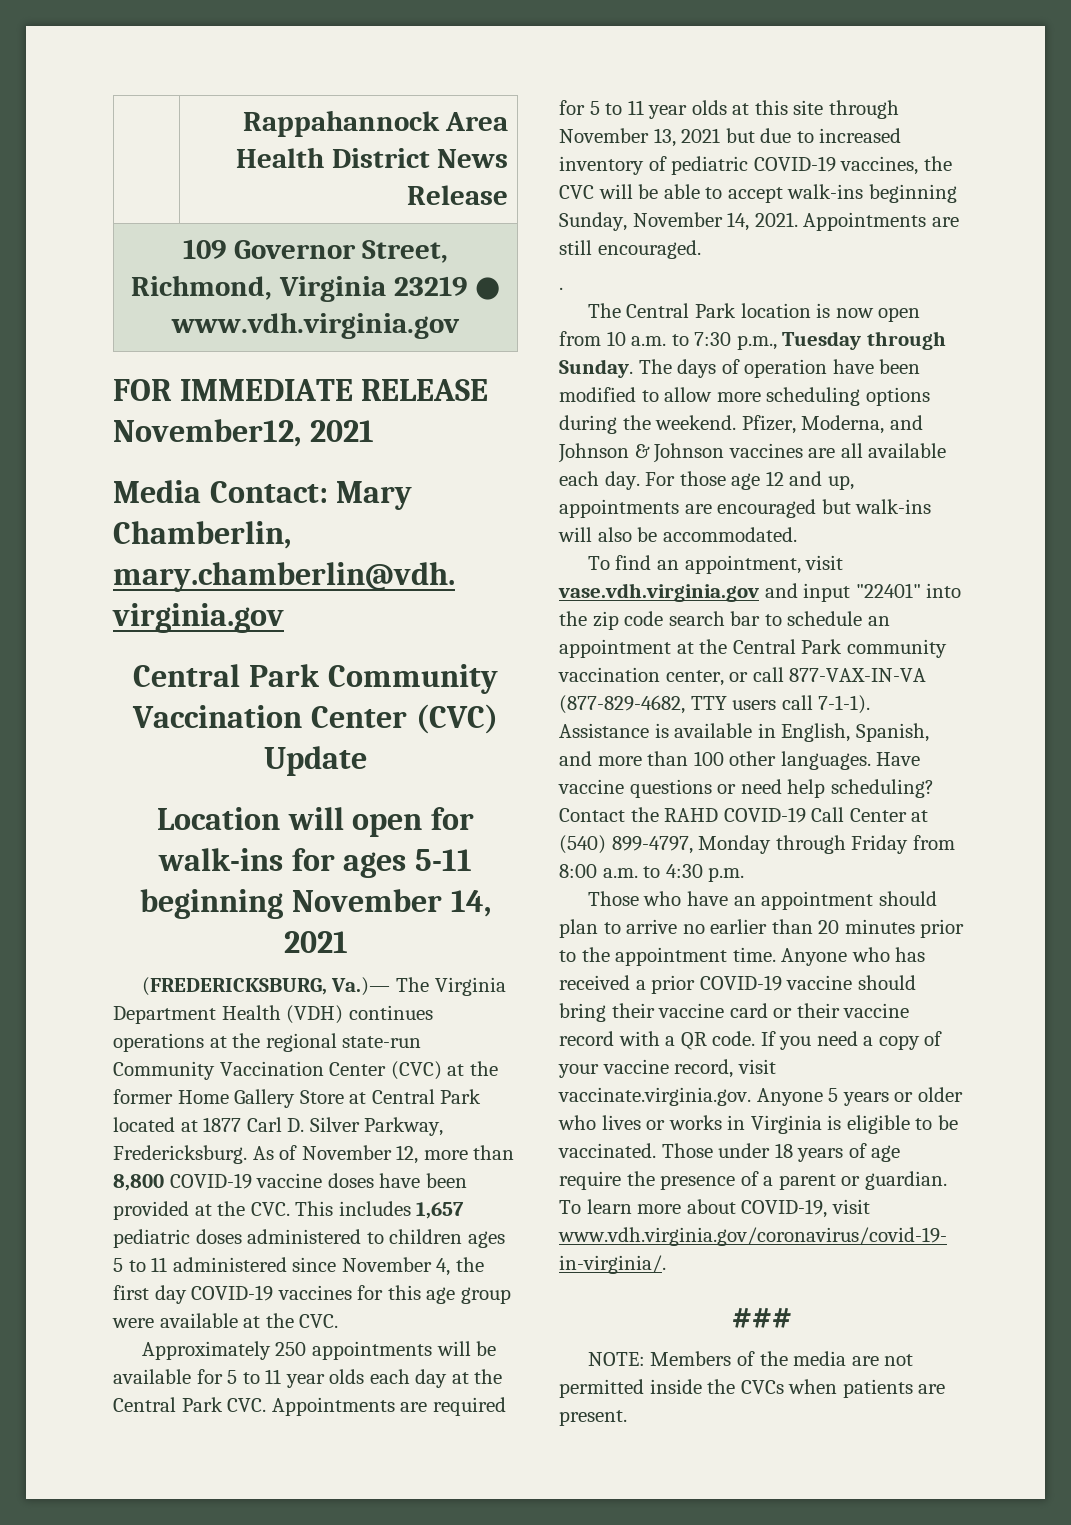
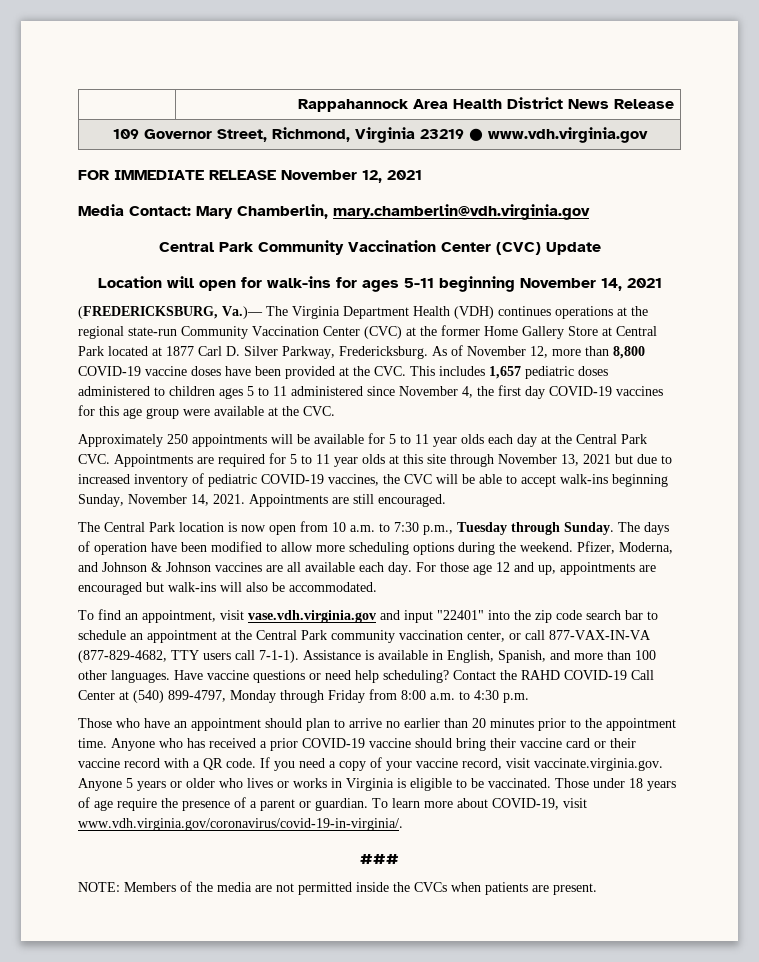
- FOR IMMEDIATE RELEASE November12, 2021
+ FOR IMMEDIATE RELEASE November 12, 2021
- .

